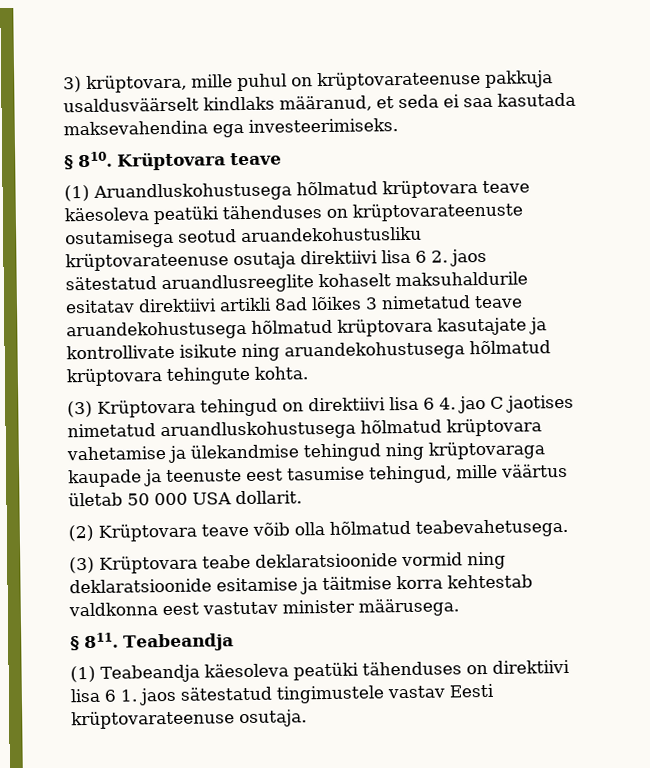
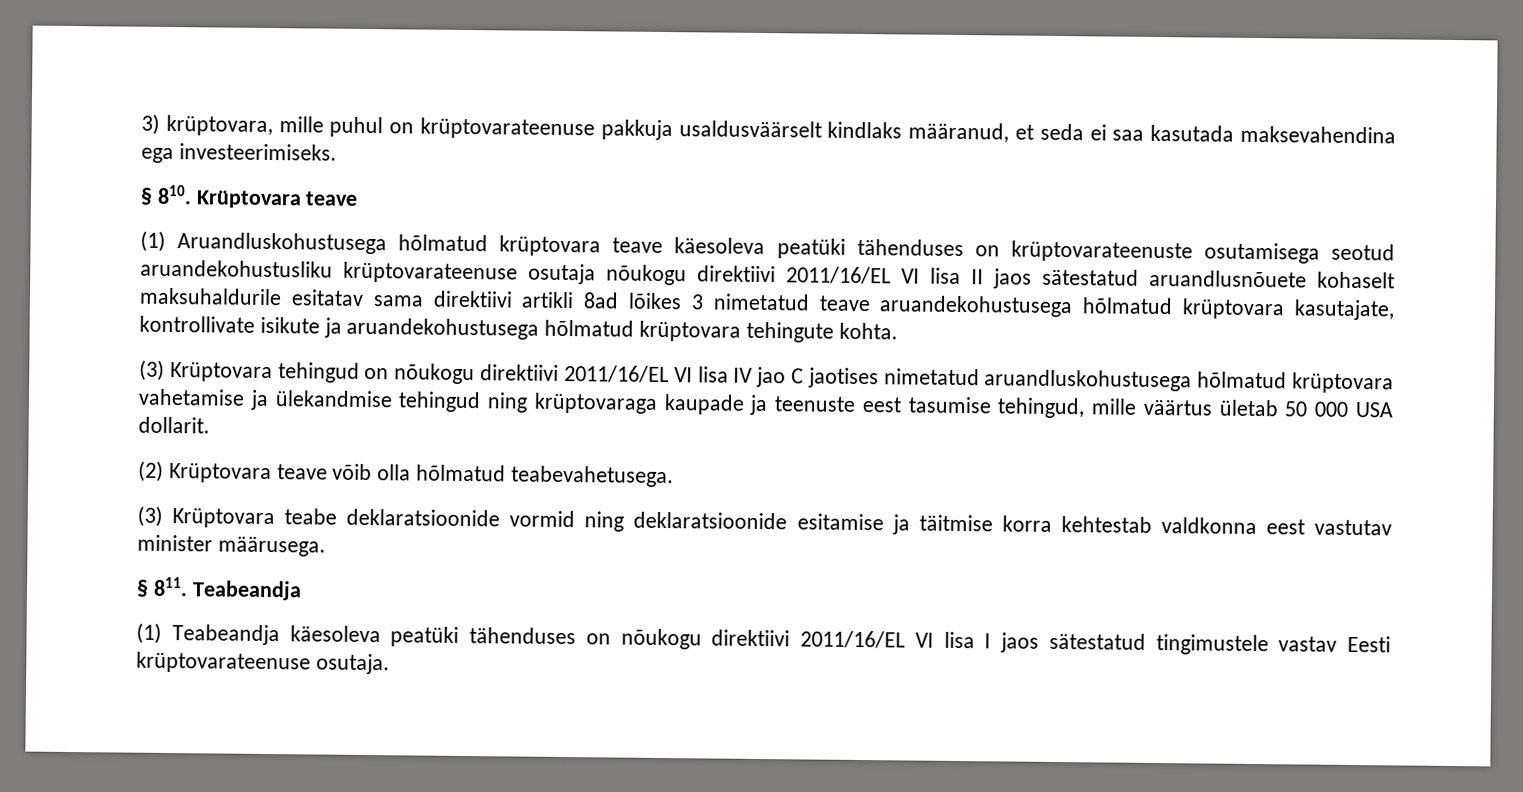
- (1) Aruandluskohustusega hõlmatud krüptovara teave käesoleva peatüki tähenduses on krüptovarateenuste osutamisega seotud aruandekohustusliku krüptovarateenuse osutaja direktiivi lisa 6 2. jaos sätestatud aruandlusreeglite kohaselt maksuhaldurile esitatav direktiivi artikli 8ad lõikes 3 nimetatud teave aruandekohustusega hõlmatud krüptovara kasutajate ja kontrollivate isikute ning aruandekohustusega hõlmatud krüptovara tehingute kohta.
+ (1) Aruandluskohustusega hõlmatud krüptovara teave käesoleva peatüki tähenduses on krüptovarateenuste osutamisega seotud aruandekohustusliku krüptovarateenuse osutaja nõukogu direktiivi 2011/16/EL VI lisa II jaos sätestatud aruandlusnõuete kohaselt maksuhaldurile esitatav sama direktiivi artikli 8ad lõikes 3 nimetatud teave aruandekohustusega hõlmatud krüptovara kasutajate, kontrollivate isikute ja aruandekohustusega hõlmatud krüptovara tehingute kohta.
- (3) Krüptovara tehingud on direktiivi lisa 6 4. jao C jaotises nimetatud aruandluskohustusega hõlmatud krüptovara vahetamise ja ülekandmise tehingud ning krüptovaraga kaupade ja teenuste eest tasumise tehingud, mille väärtus ületab 50 000 USA dollarit.
+ (3) Krüptovara tehingud on nõukogu direktiivi 2011/16/EL VI lisa IV jao C jaotises nimetatud aruandluskohustusega hõlmatud krüptovara vahetamise ja ülekandmise tehingud ning krüptovaraga kaupade ja teenuste eest tasumise tehingud, mille väärtus ületab 50 000 USA dollarit.
- (1) Teabeandja käesoleva peatüki tähenduses on direktiivi lisa 6 1. jaos sätestatud tingimustele vastav Eesti krüptovarateenuse osutaja.
+ (1) Teabeandja käesoleva peatüki tähenduses on nõukogu direktiivi 2011/16/EL VI lisa I jaos sätestatud tingimustele vastav Eesti krüptovarateenuse osutaja.

